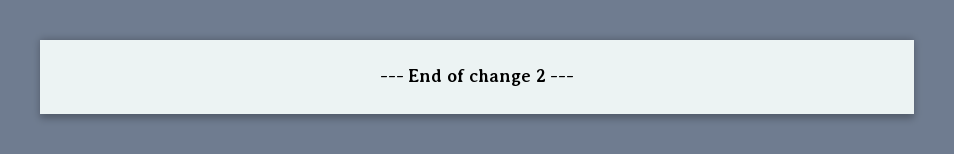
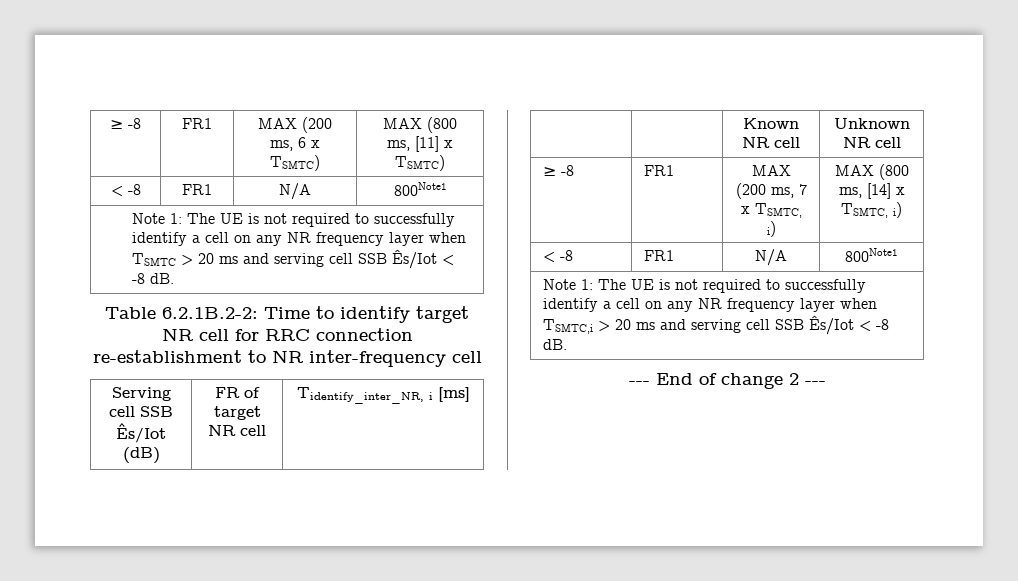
+ ≥ -8 | FR1 | MAX (200 ms, 6 x TSMTC) | MAX (800 ms, [11] x TSMTC)
+ < -8 | FR1 | N/A | 800Note1
+ Note 1: The UE is not required to successfully identify a cell on any NR frequency layer when TSMTC > 20 ms and serving cell SSB Ês/Iot < -8 dB.
+ Table 6.2.1B.2-2: Time to identify target NR cell for RRC connection re-establishment to NR inter-frequency cell
+ Serving cell SSB Ês/Iot (dB) | FR of target NR cell | Tidentify_inter_NR, i [ms]
+ | | Known NR cell | Unknown NR cell
+ ≥ -8 | FR1 | MAX (200 ms, 7 x TSMTC, i) | MAX (800 ms, [14] x TSMTC, i)
+ < -8 | FR1 | N/A | 800Note1
+ Note 1: The UE is not required to successfully identify a cell on any NR frequency layer when TSMTC,i > 20 ms and serving cell SSB Ês/Iot < -8 dB.

